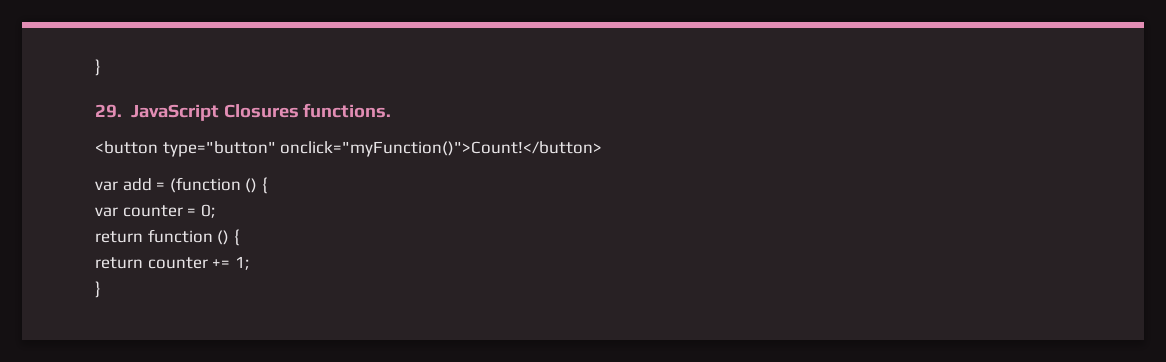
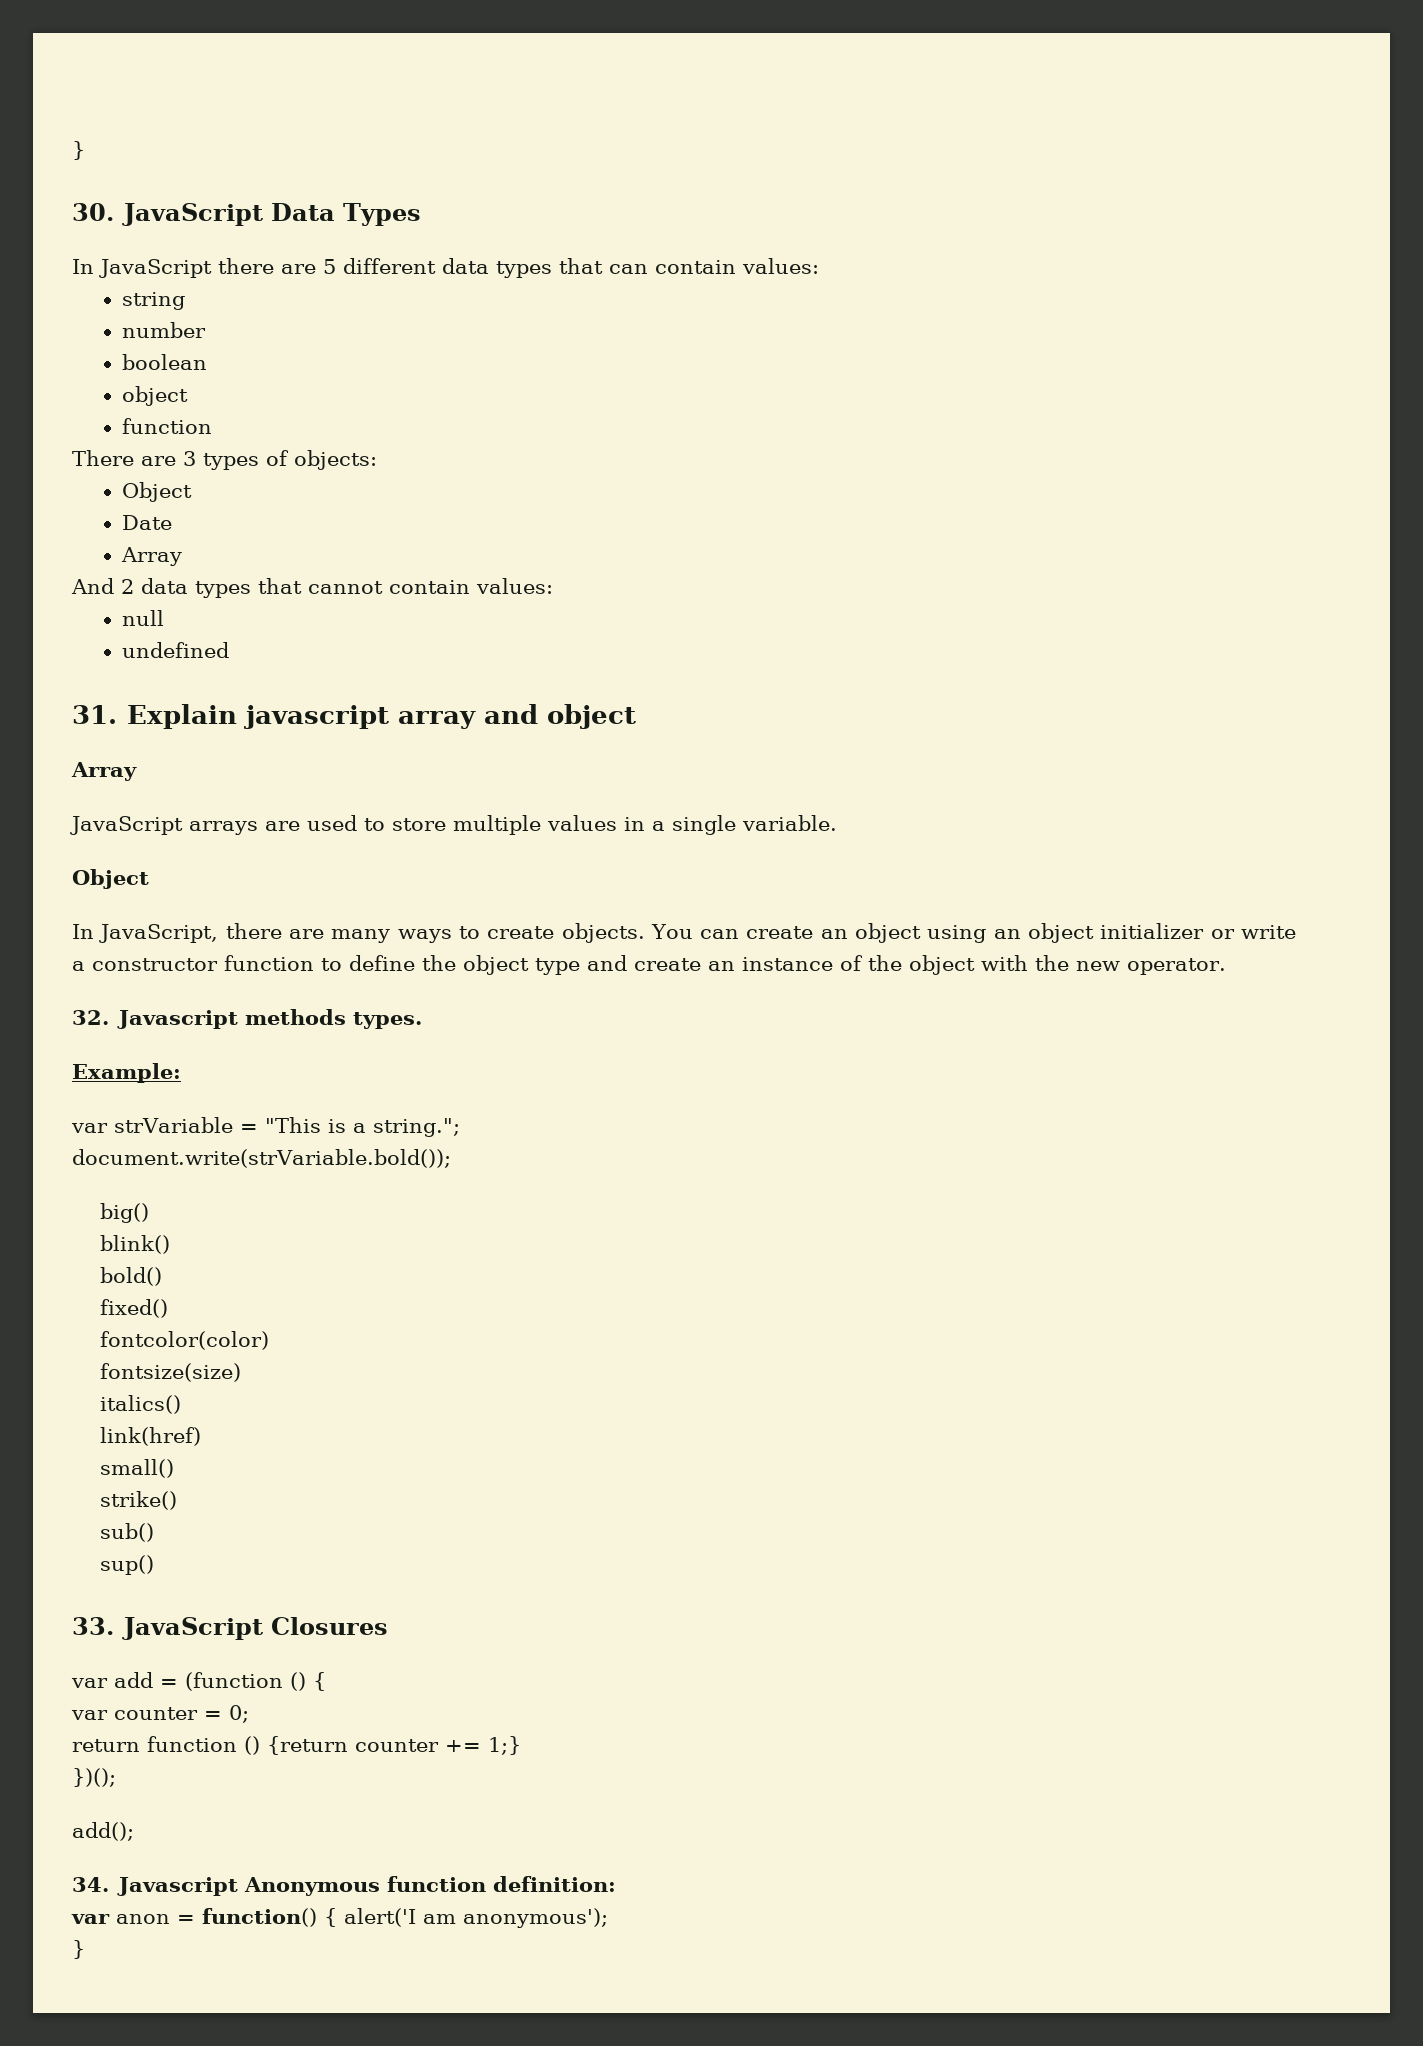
- 29. JavaScript Closures functions.
- <button type="button" onclick="myFunction()">Count!</button>
+ 30. JavaScript Data Types
+ In JavaScript there are 5 different data types that can contain values:
+ string
+ number
+ boolean
+ object
+ function
+ There are 3 types of objects:
+ Object
+ Date
+ Array
+ And 2 data types that cannot contain values:
+ null
+ undefined
+ 31. Explain javascript array and object
+ Array
+ JavaScript arrays are used to store multiple values in a single variable.
+ Object
+ In JavaScript, there are many ways to create objects. You can create an object using an object initializer or write a constructor function to define the object type and create an instance of the object with the new operator.
+ 32. Javascript methods types.
+ Example:
+ var strVariable = "This is a string.";
+ document.write(strVariable.bold());
+ big()
+ blink()
+ bold()
+ fixed()
+ fontcolor(color)
+ fontsize(size)
+ italics()
+ link(href)
+ small()
+ strike()
+ sub()
+ sup()
+ 33. JavaScript Closures
- return function () {
- return counter += 1;
+ return function () {return counter += 1;}
+ })();
+ add();
+ 34. Javascript Anonymous function definition:
+ var anon = function() { alert('I am anonymous');

